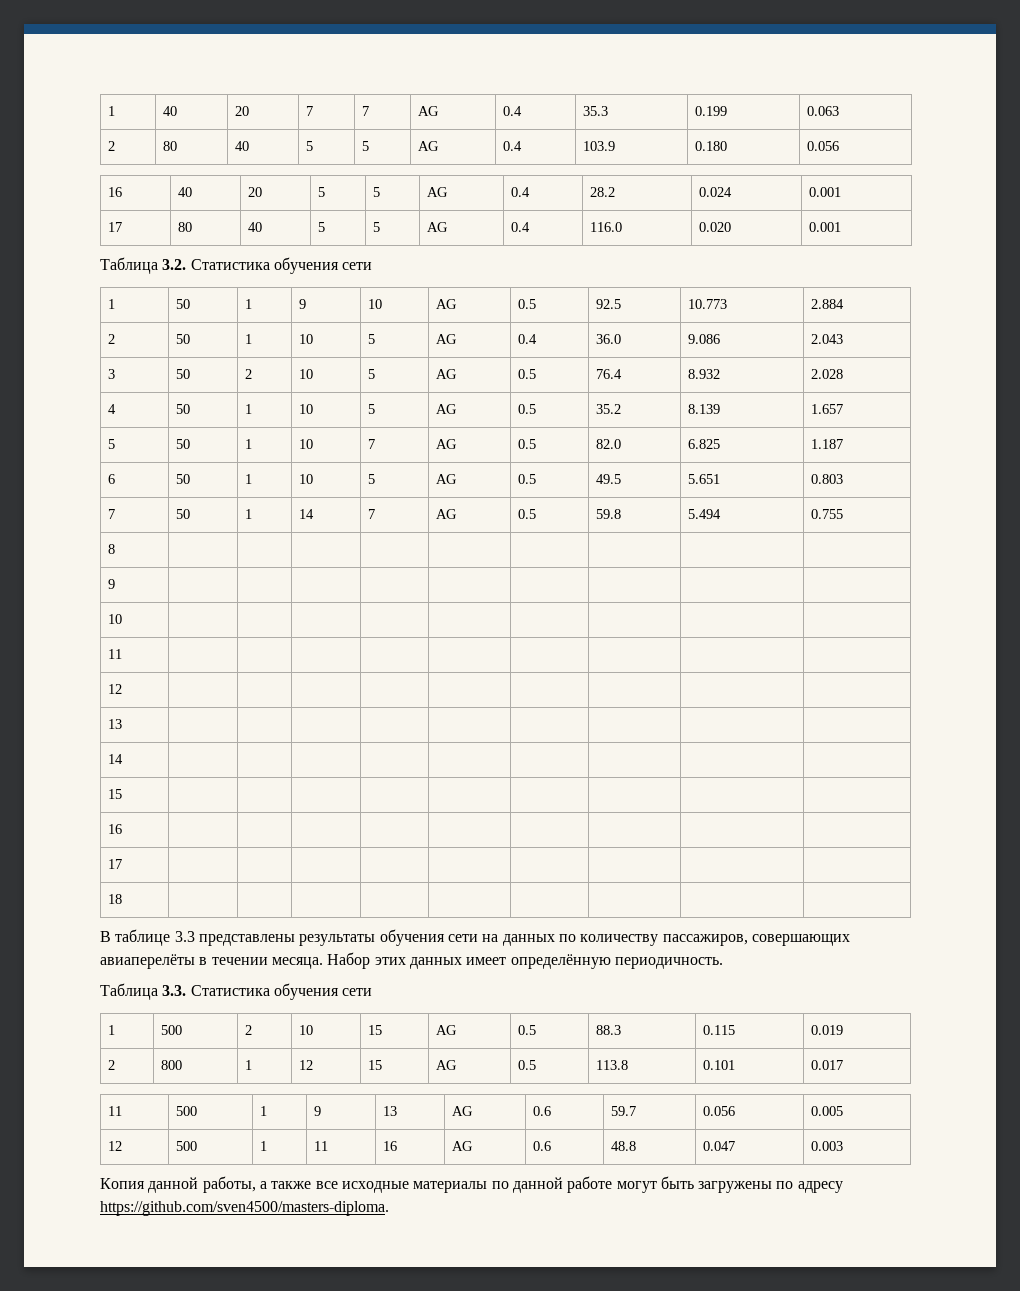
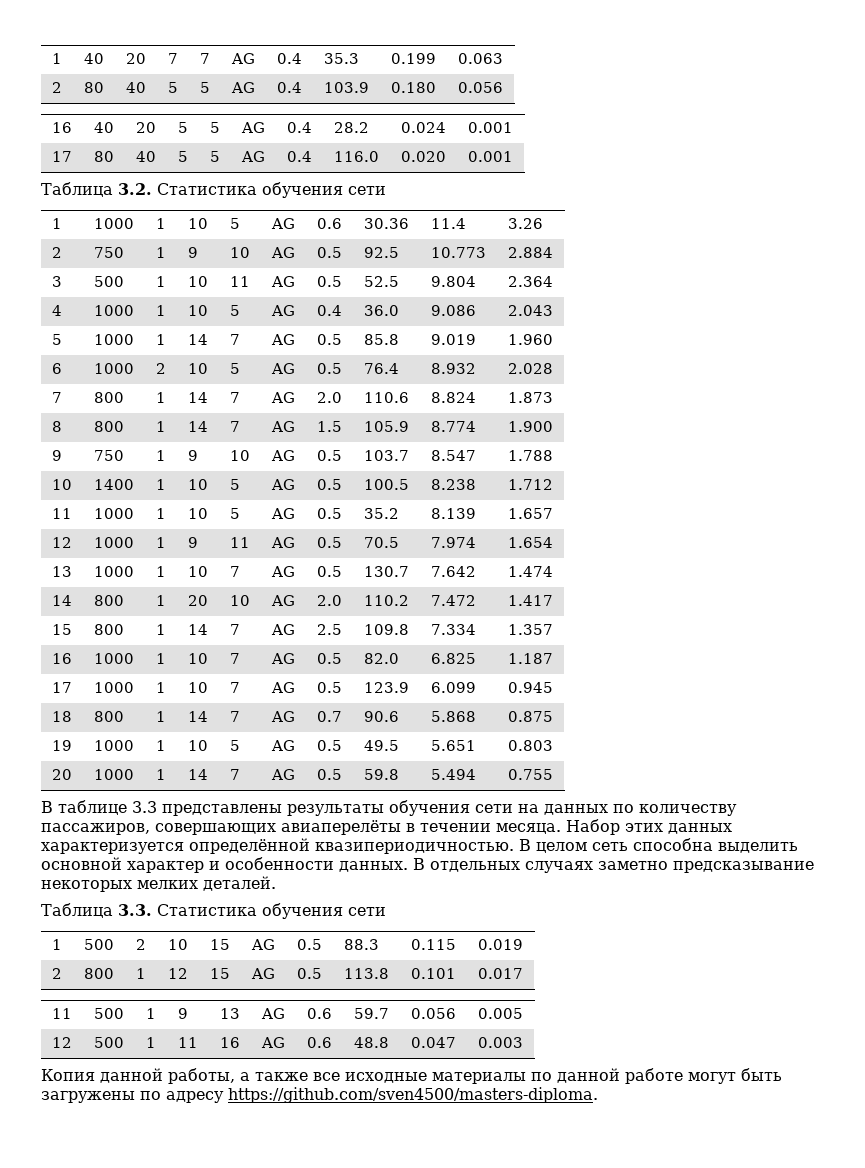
- 1 | 50 | 1 | 9 | 10 | AG | 0.5 | 92.5 | 10.773 | 2.884
+ 1 | 1000 | 1 | 10 | 5 | AG | 0.6 | 30.36 | 11.4 | 3.26
+ 2 | 750 | 1 | 9 | 10 | AG | 0.5 | 92.5 | 10.773 | 2.884
- 2 | 50 | 1 | 10 | 5 | AG | 0.4 | 36.0 | 9.086 | 2.043
+ 3 | 500 | 1 | 10 | 11 | AG | 0.5 | 52.5 | 9.804 | 2.364
+ 4 | 1000 | 1 | 10 | 5 | AG | 0.4 | 36.0 | 9.086 | 2.043
- 3 | 50 | 2 | 10 | 5 | AG | 0.5 | 76.4 | 8.932 | 2.028
+ 5 | 1000 | 1 | 14 | 7 | AG | 0.5 | 85.8 | 9.019 | 1.960
+ 6 | 1000 | 2 | 10 | 5 | AG | 0.5 | 76.4 | 8.932 | 2.028
- 4 | 50 | 1 | 10 | 5 | AG | 0.5 | 35.2 | 8.139 | 1.657
+ 7 | 800 | 1 | 14 | 7 | AG | 2.0 | 110.6 | 8.824 | 1.873
+ 8 | 800 | 1 | 14 | 7 | AG | 1.5 | 105.9 | 8.774 | 1.900
+ 9 | 750 | 1 | 9 | 10 | AG | 0.5 | 103.7 | 8.547 | 1.788
+ 10 | 1400 | 1 | 10 | 5 | AG | 0.5 | 100.5 | 8.238 | 1.712
+ 11 | 1000 | 1 | 10 | 5 | AG | 0.5 | 35.2 | 8.139 | 1.657
- 5 | 50 | 1 | 10 | 7 | AG | 0.5 | 82.0 | 6.825 | 1.187
+ 12 | 1000 | 1 | 9 | 11 | AG | 0.5 | 70.5 | 7.974 | 1.654
+ 13 | 1000 | 1 | 10 | 7 | AG | 0.5 | 130.7 | 7.642 | 1.474
+ 14 | 800 | 1 | 20 | 10 | AG | 2.0 | 110.2 | 7.472 | 1.417
+ 15 | 800 | 1 | 14 | 7 | AG | 2.5 | 109.8 | 7.334 | 1.357
+ 16 | 1000 | 1 | 10 | 7 | AG | 0.5 | 82.0 | 6.825 | 1.187
- 6 | 50 | 1 | 10 | 5 | AG | 0.5 | 49.5 | 5.651 | 0.803
+ 17 | 1000 | 1 | 10 | 7 | AG | 0.5 | 123.9 | 6.099 | 0.945
+ 18 | 800 | 1 | 14 | 7 | AG | 0.7 | 90.6 | 5.868 | 0.875
+ 19 | 1000 | 1 | 10 | 5 | AG | 0.5 | 49.5 | 5.651 | 0.803
- 7 | 50 | 1 | 14 | 7 | AG | 0.5 | 59.8 | 5.494 | 0.755
+ 20 | 1000 | 1 | 14 | 7 | AG | 0.5 | 59.8 | 5.494 | 0.755
- 8 | | | | | | | | |
- 9 | | | | | | | | |
- 10 | | | | | | | | |
- 11 | | | | | | | | |
- 12 | | | | | | | | |
- 13 | | | | | | | | |
- 14 | | | | | | | | |
- 15 | | | | | | | | |
- 16 | | | | | | | | |
- 17 | | | | | | | | |
- 18 | | | | | | | | |
- Набор этих данных имеет определённую периодичность.
+ Набор этих данных характеризуется определённой квазипериодичностью. В целом сеть способна выделить основной характер и особенности данных. В отдельных случаях заметно предсказывание некоторых мелких деталей.

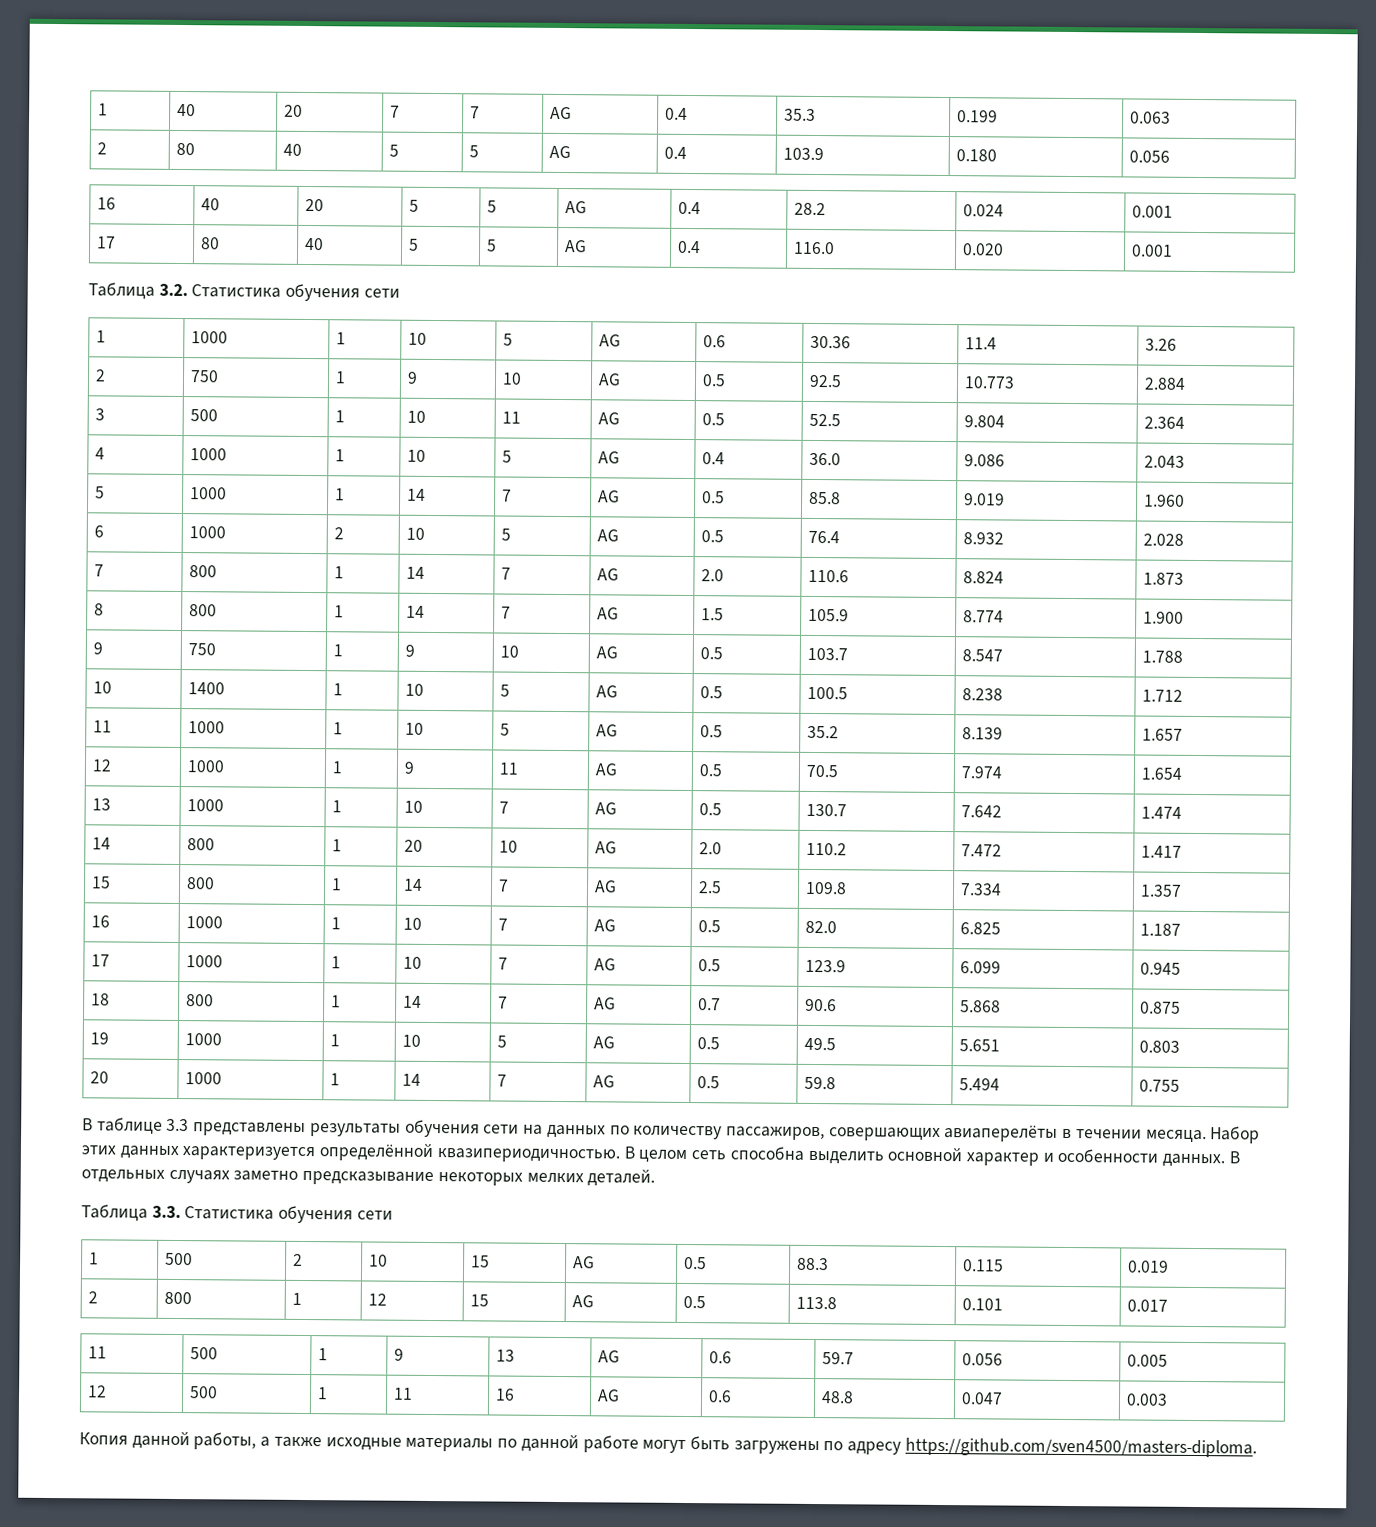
- Копия данной работы, а также все исходные материалы по данной работе могут быть загружены по адресу https://github.com/sven4500/masters-diploma.
+ Копия данной работы, а также исходные материалы по данной работе могут быть загружены по адресу https://github.com/sven4500/masters-diploma.

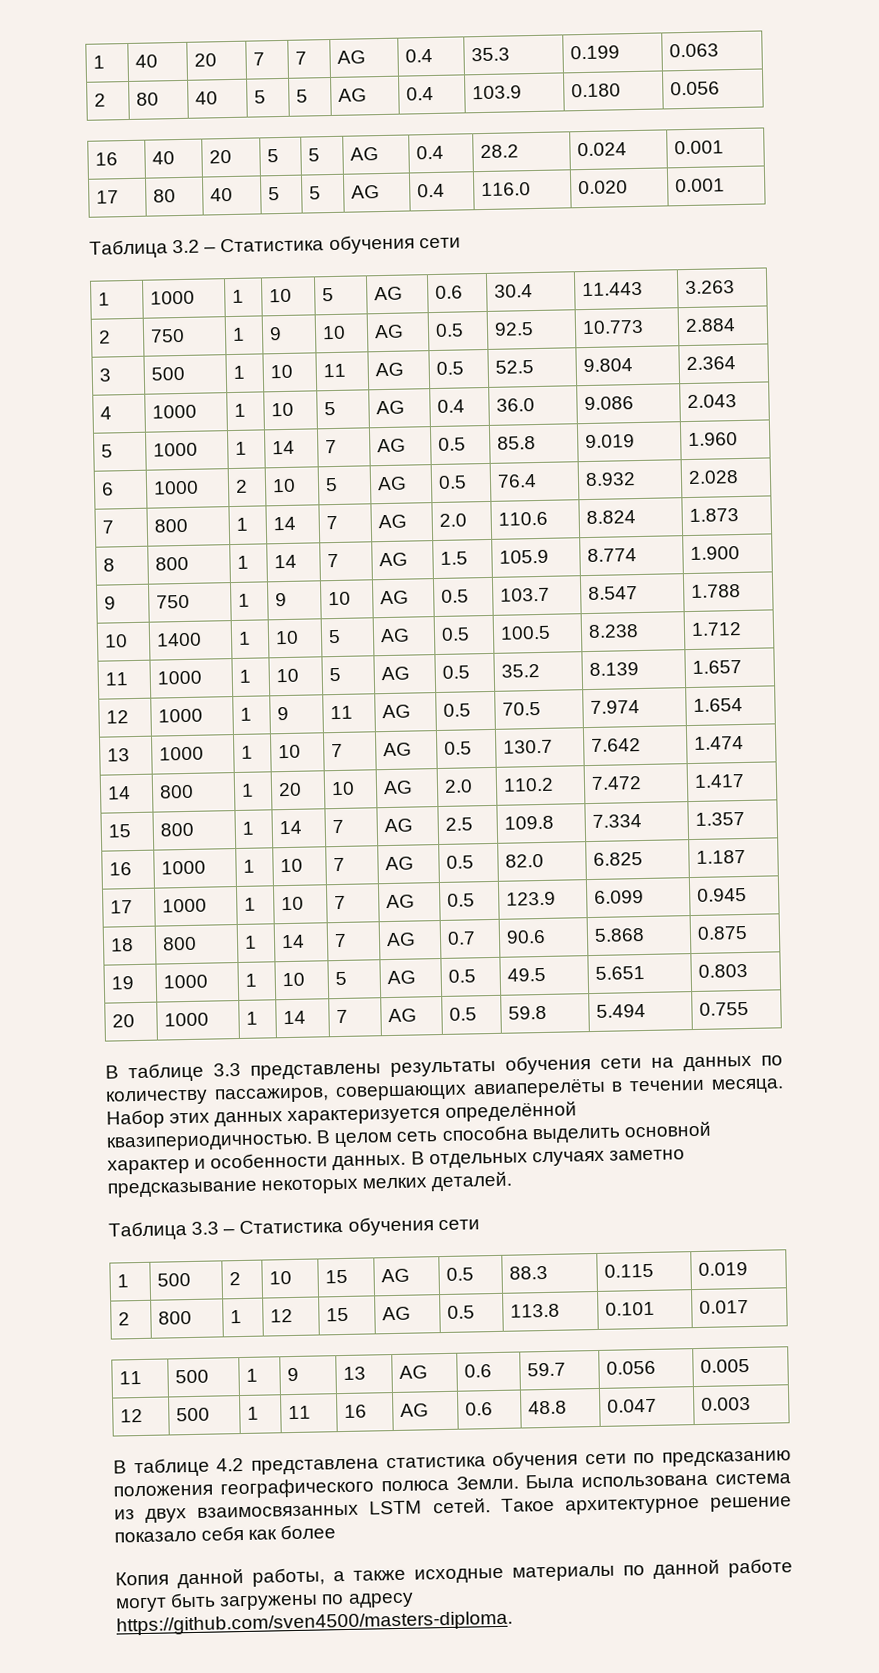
- Таблица 3.2. Статистика обучения сети
+ Таблица 3.2 – Статистика обучения сети
- 1 | 1000 | 1 | 10 | 5 | AG | 0.6 | 30.36 | 11.4 | 3.26
+ 1 | 1000 | 1 | 10 | 5 | AG | 0.6 | 30.4 | 11.443 | 3.263
- Таблица 3.3. Статистика обучения сети
+ Таблица 3.3 – Статистика обучения сети
+ В таблице 4.2 представлена статистика обучения сети по предсказанию положения географического полюса Земли. Была использована система из двух взаимосвязанных LSTM сетей. Такое архитектурное решение показало себя как более

